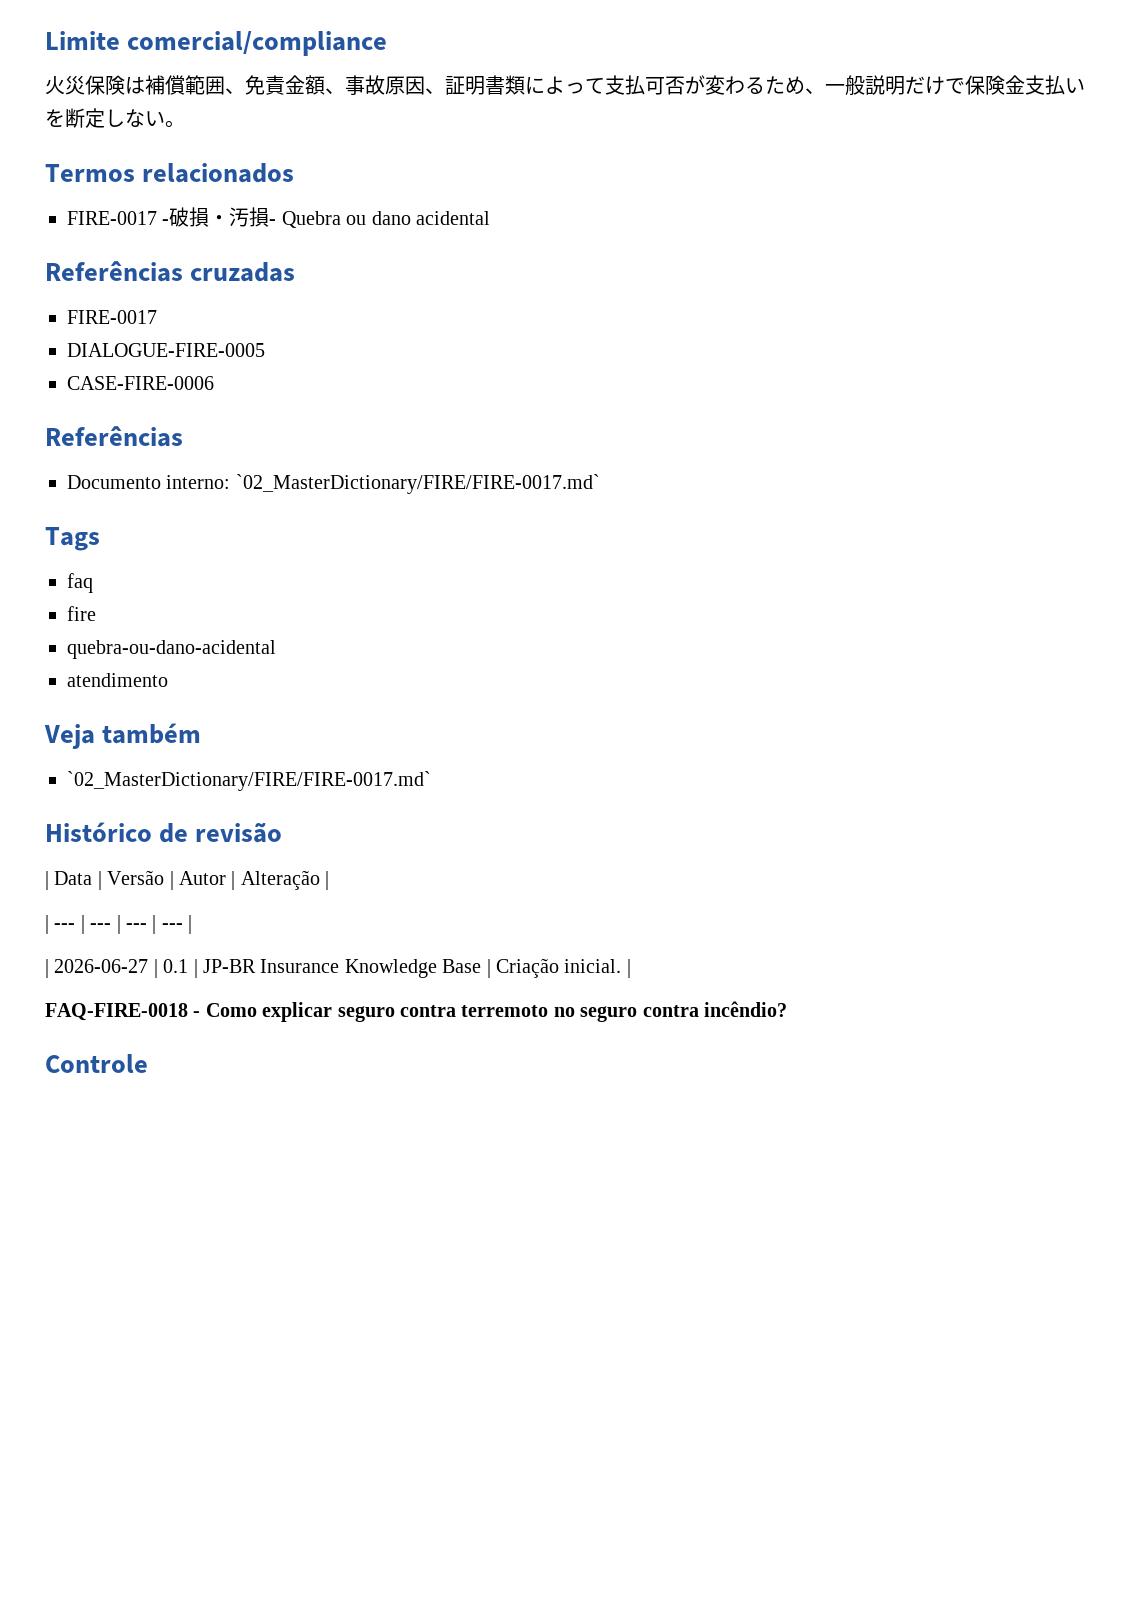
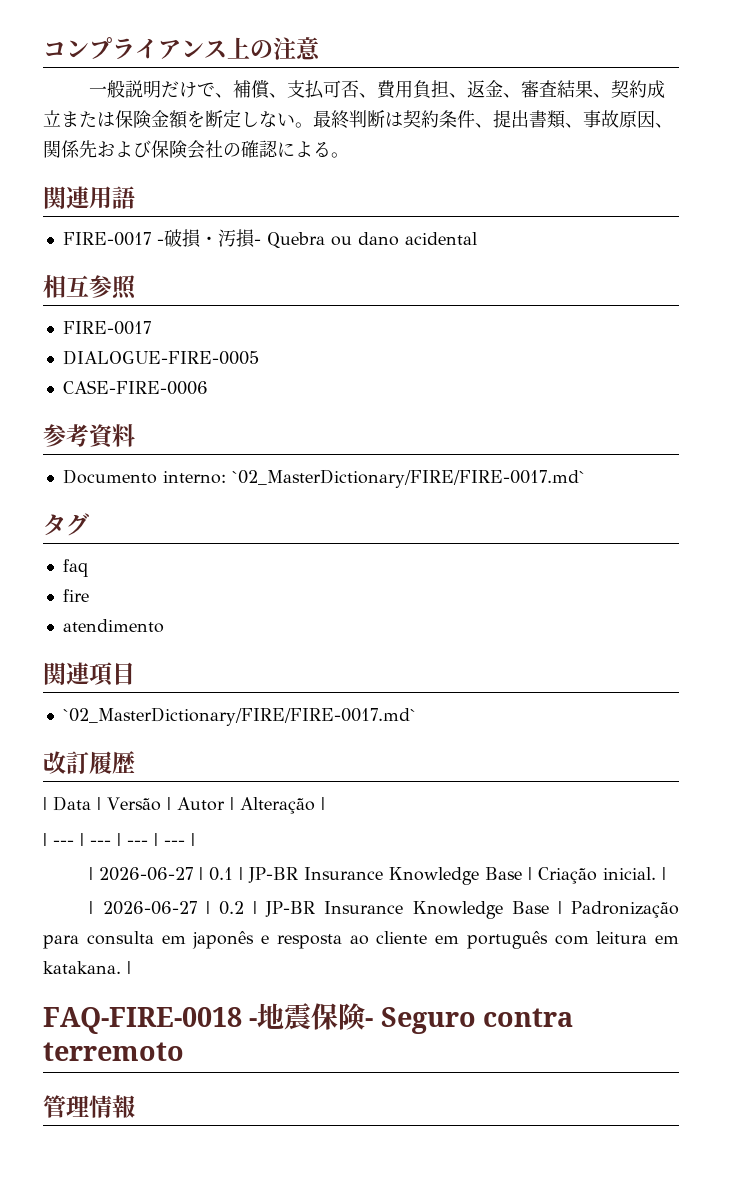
- Limite comercial/compliance
- 火災保険は補償範囲、免責金額、事故原因、証明書類によって支払可否が変わるため、一般説明だけで保険金支払いを断定しない。
- Termos relacionados
+ コンプライアンス上の注意
+ 一般説明だけで、補償、支払可否、費用負担、返金、審査結果、契約成立または保険金額を断定しない。最終判断は契約条件、提出書類、事故原因、関係先および保険会社の確認による。
+ 関連用語
- Referências cruzadas
+ 相互参照
  CASE-FIRE-0006
- Referências
+ 参考資料
- Tags
+ タグ
- quebra-ou-dano-acidental
- Veja também
+ 関連項目
  `02_MasterDictionary/FIRE/FIRE-0017.md`
- Histórico de revisão
+ 改訂履歴
- FAQ-FIRE-0018 - Como explicar seguro contra terremoto no seguro contra incêndio?
- Controle
+ | 2026-06-27 | 0.2 | JP-BR Insurance Knowledge Base | Padronização para consulta em japonês e resposta ao cliente em português com leitura em katakana. |
+ FAQ-FIRE-0018 -地震保険- Seguro contra terremoto
+ 管理情報

